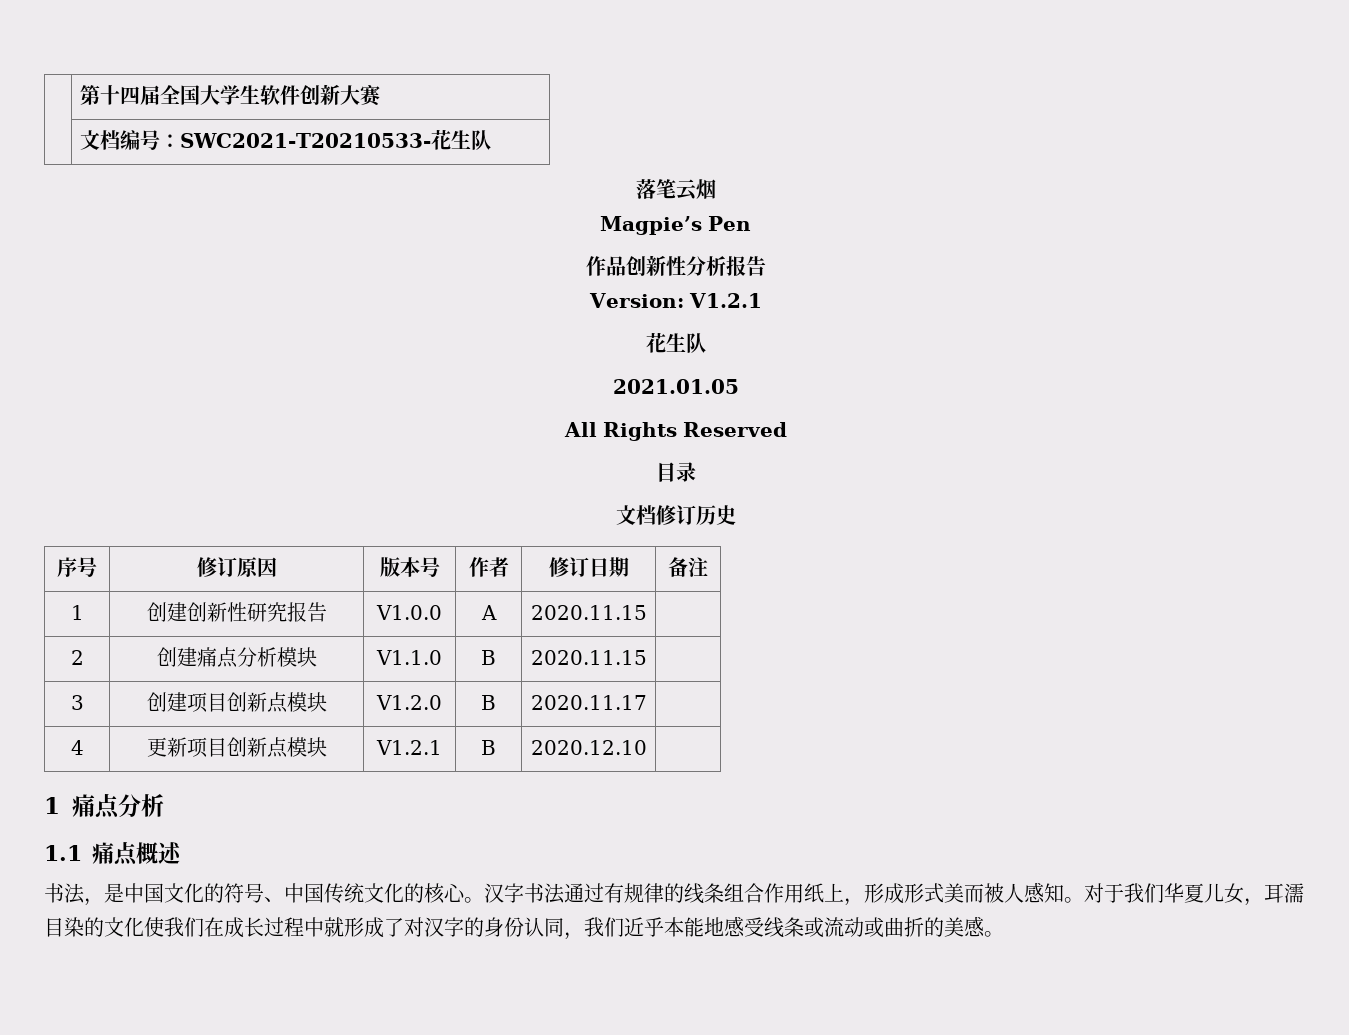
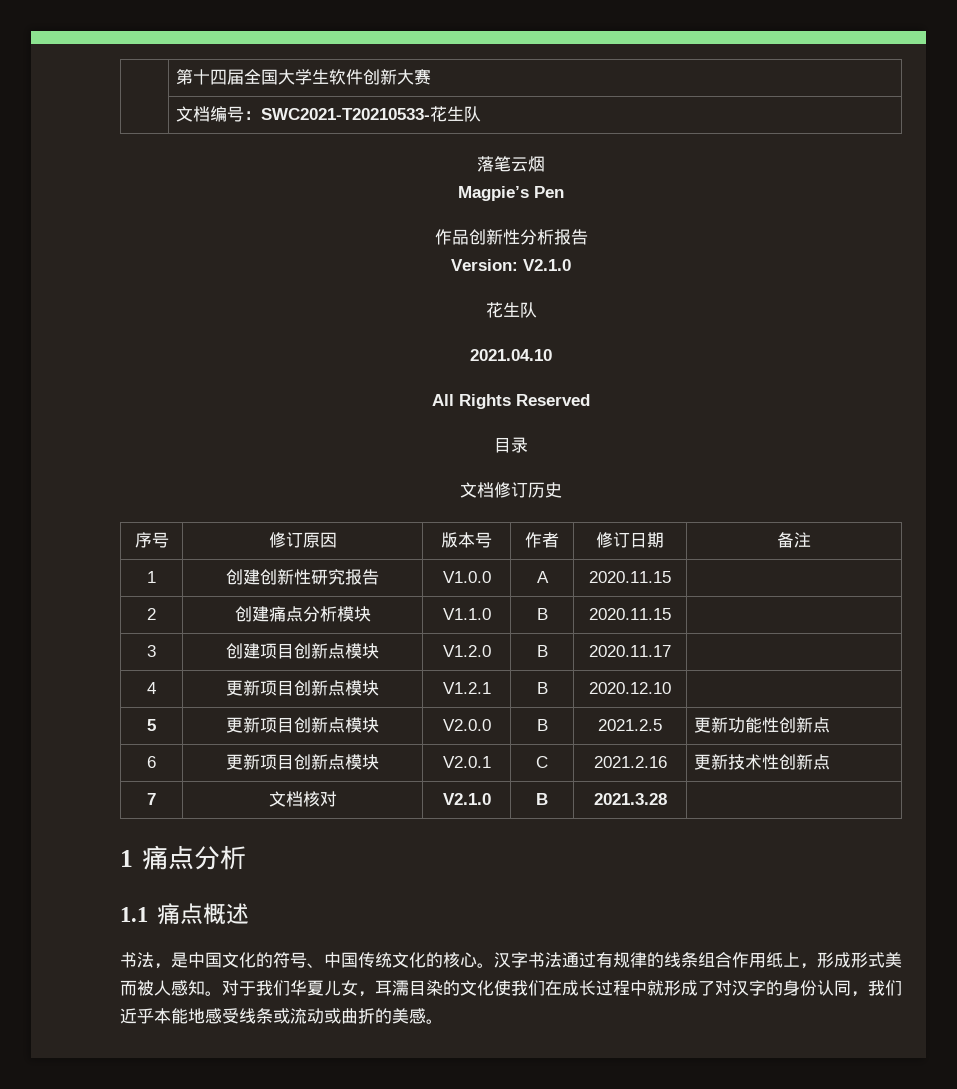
- Version: V1.2.1
+ Version: V2.1.0
  花生队
- 2021.01.05
+ 2021.04.10
+ 5 | 更新项目创新点模块 | V2.0.0 | B | 2021.2.5 | 更新功能性创新点
+ 6 | 更新项目创新点模块 | V2.0.1 | C | 2021.2.16 | 更新技术性创新点
+ 7 | 文档核对 | V2.1.0 | B | 2021.3.28 |

